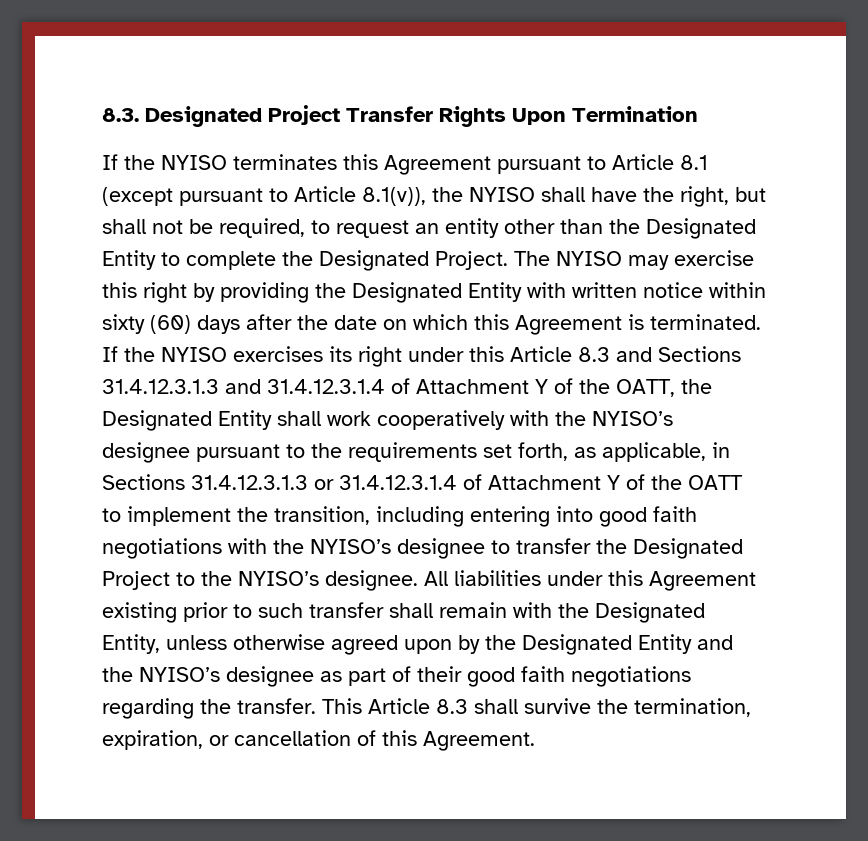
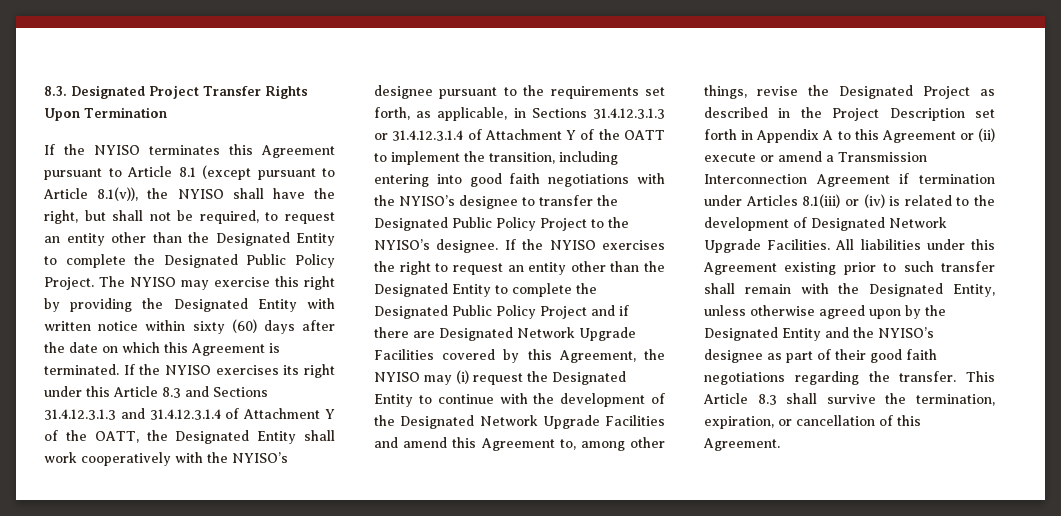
- If the NYISO terminates this Agreement pursuant to Article 8.1 (except pursuant to Article 8.1(v)), the NYISO shall have the right, but shall not be required, to request an entity other than the Designated Entity to complete the Designated Project.
+ If the NYISO terminates this Agreement pursuant to Article 8.1 (except pursuant to Article 8.1(v)), the NYISO shall have the right, but shall not be required, to request an entity other than the Designated Entity to complete the Designated Public Policy Project.
- If the NYISO exercises its right under this Article 8.3 and Sections 31.4.12.3.1.3 and 31.4.12.3.1.4 of Attachment Y of the OATT, the Designated Entity shall work cooperatively with the NYISO’s designee pursuant to the requirements set forth, as applicable, in Sections 31.4.12.3.1.3 or 31.4.12.3.1.4 of Attachment Y of the OATT to implement the transition, including entering into good faith negotiations with the NYISO’s designee to transfer the Designated Project to the NYISO’s designee.
+ If the NYISO exercises its right under this Article 8.3 and Sections 31.4.12.3.1.3 and 31.4.12.3.1.4 of Attachment Y of the OATT, the Designated Entity shall work cooperatively with the NYISO’s designee pursuant to the requirements set forth, as applicable, in Sections 31.4.12.3.1.3 or 31.4.12.3.1.4 of Attachment Y of the OATT to implement the transition, including entering into good faith negotiations with the NYISO’s designee to transfer the Designated Public Policy Project to the NYISO’s designee.
+ If the NYISO exercises the right to request an entity other than the Designated Entity to complete the Designated Public Policy Project and if there are Designated Network Upgrade Facilities covered by this Agreement, the NYISO may (i) request the Designated Entity to continue with the development of the Designated Network Upgrade Facilities and amend this Agreement to, among other things, revise the Designated Project as described in the Project Description set forth in Appendix A to this Agreement or (ii) execute or amend a Transmission Interconnection Agreement if termination under Articles 8.1(iii) or (iv) is related to the development of Designated Network Upgrade Facilities.

